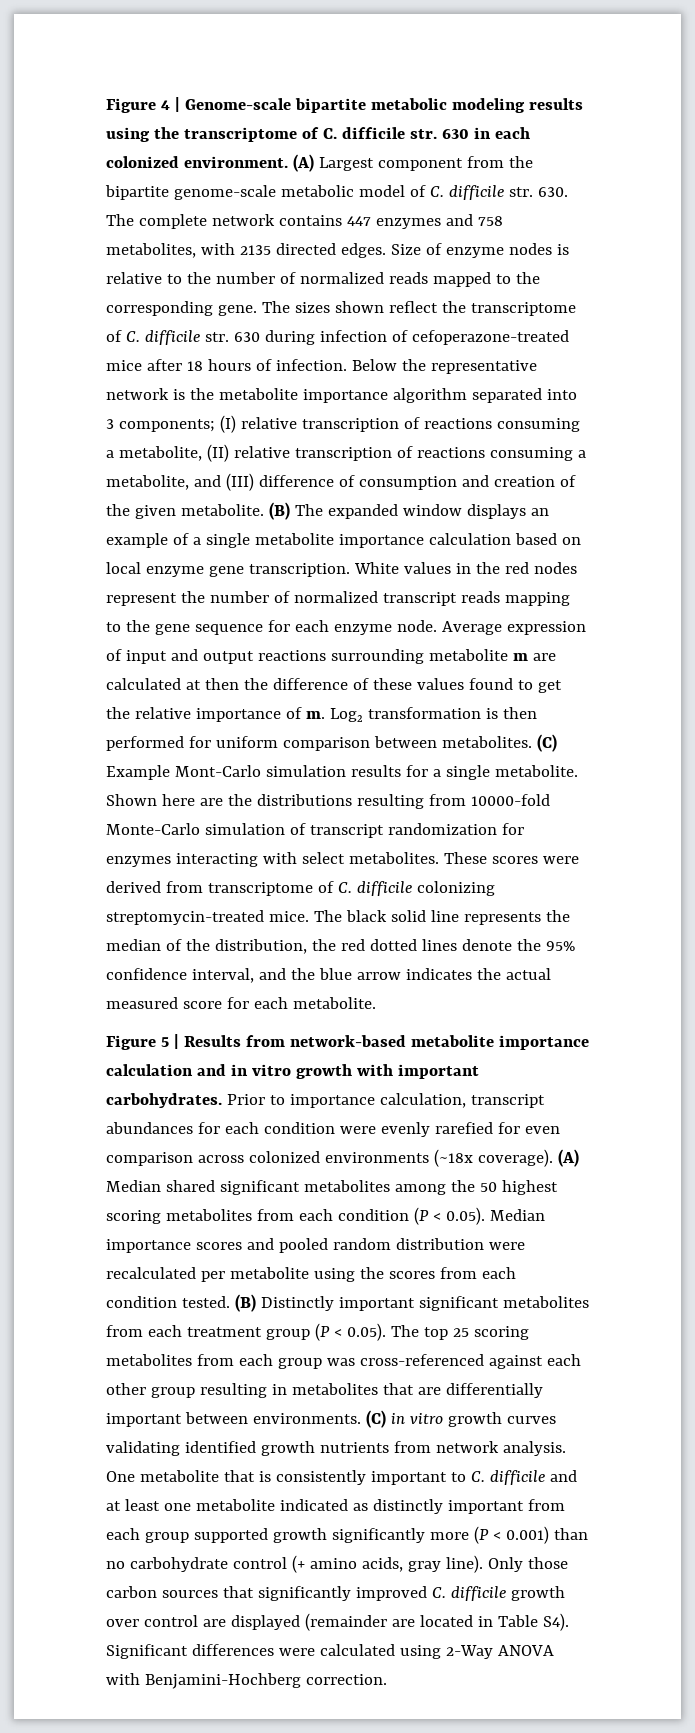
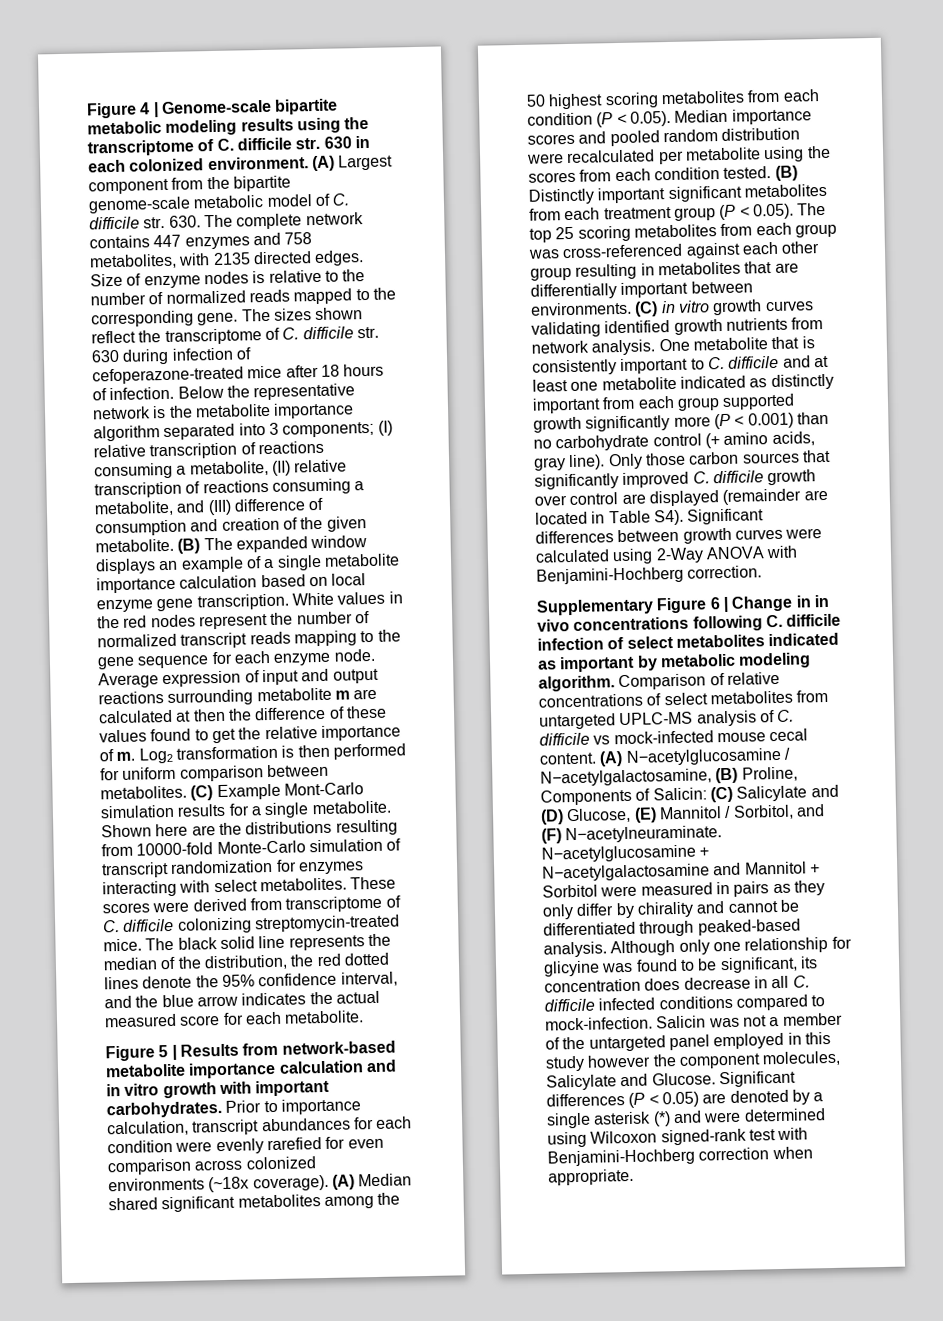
- Only those carbon sources that significantly improved C. difficile growth over control are displayed (remainder are located in Table S4). Significant differences were calculated using 2-Way ANOVA with Benjamini-Hochberg correction.
+ Only those carbon sources that significantly improved C. difficile growth over control are displayed (remainder are located in Table S4). Significant differences between growth curves were calculated using 2-Way ANOVA with Benjamini-Hochberg correction.
+ Supplementary Figure 6 | Change in in vivo concentrations following C. difficile infection of select metabolites indicated as important by metabolic modeling algorithm. Comparison of relative concentrations of select metabolites from untargeted UPLC-MS analysis of C. difficile vs mock-infected mouse cecal content. (A) N−acetylglucosamine / N−acetylgalactosamine, (B) Proline, Components of Salicin: (C) Salicylate and (D) Glucose, (E) Mannitol / Sorbitol, and (F) N−acetylneuraminate. N−acetylglucosamine + N−acetylgalactosamine and Mannitol + Sorbitol were measured in pairs as they only differ by chirality and cannot be differentiated through peaked-based analysis. Although only one relationship for glicyine was found to be significant, its concentration does decrease in all C. difficile infected conditions compared to mock-infection. Salicin was not a member of the untargeted panel employed in this study however the component molecules, Salicylate and Glucose. Significant differences (P < 0.05) are denoted by a single asterisk (*) and were determined using Wilcoxon signed-rank test with Benjamini-Hochberg correction when appropriate.

